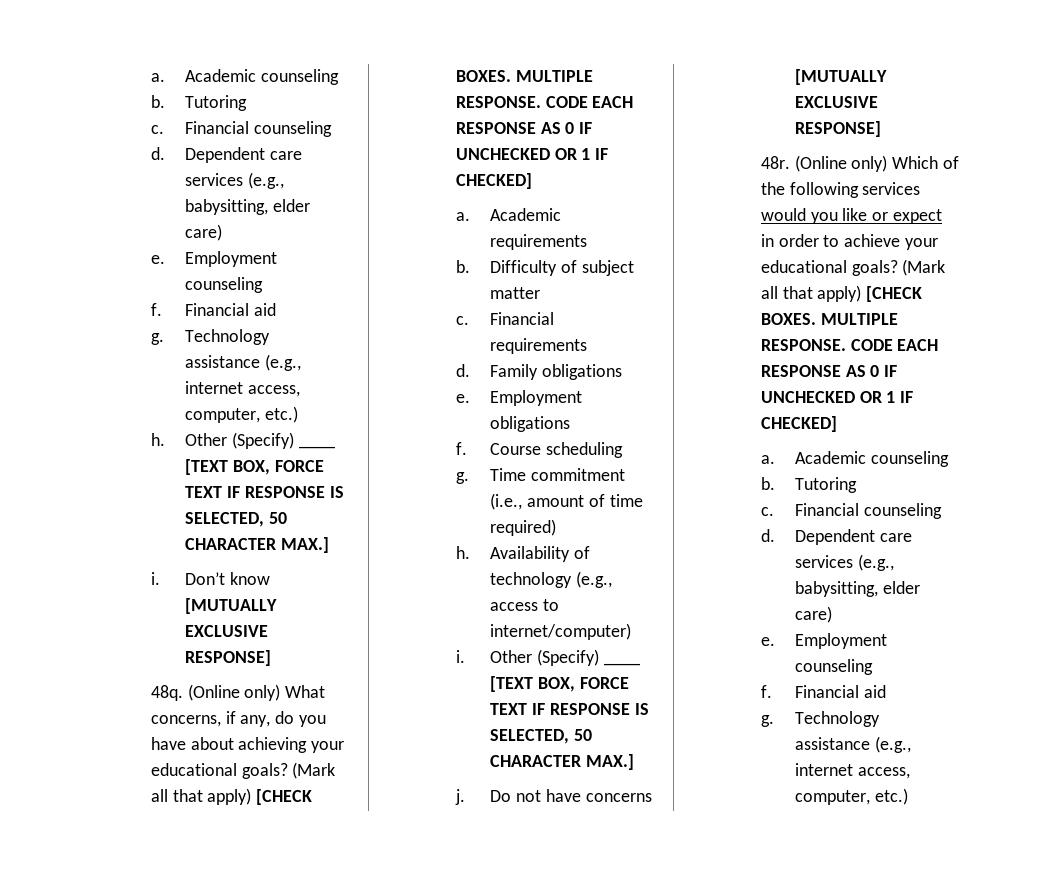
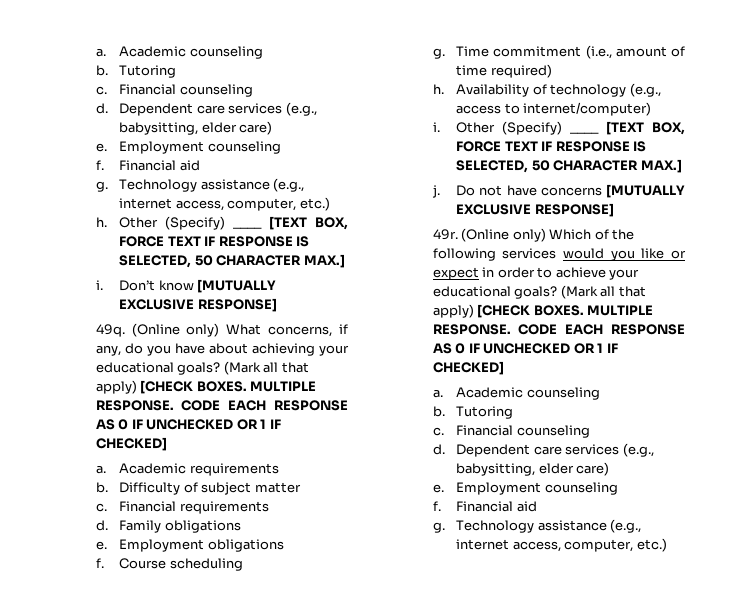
- 48q.
+ 49q.
- 48r.
+ 49r.

